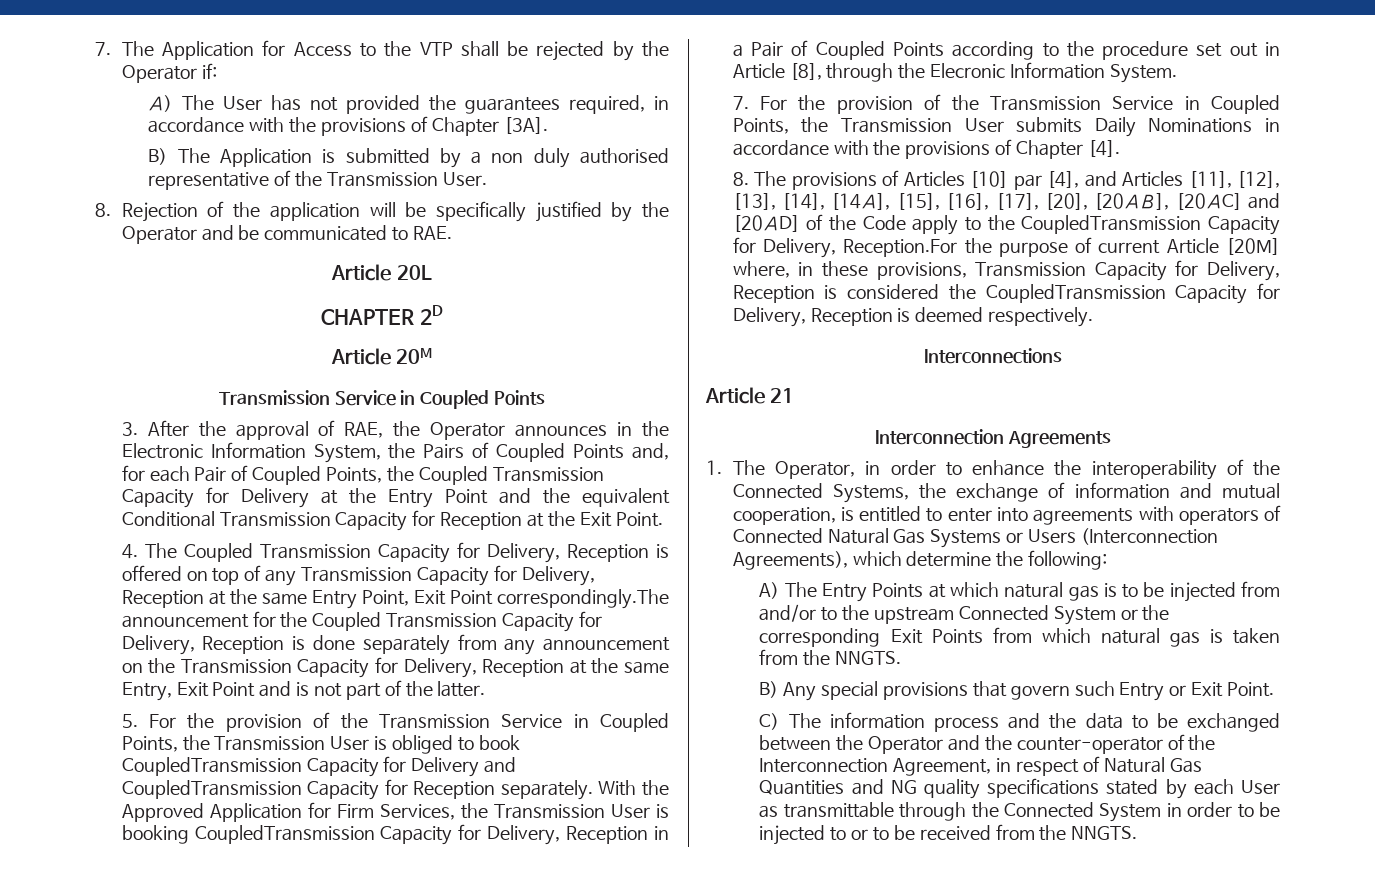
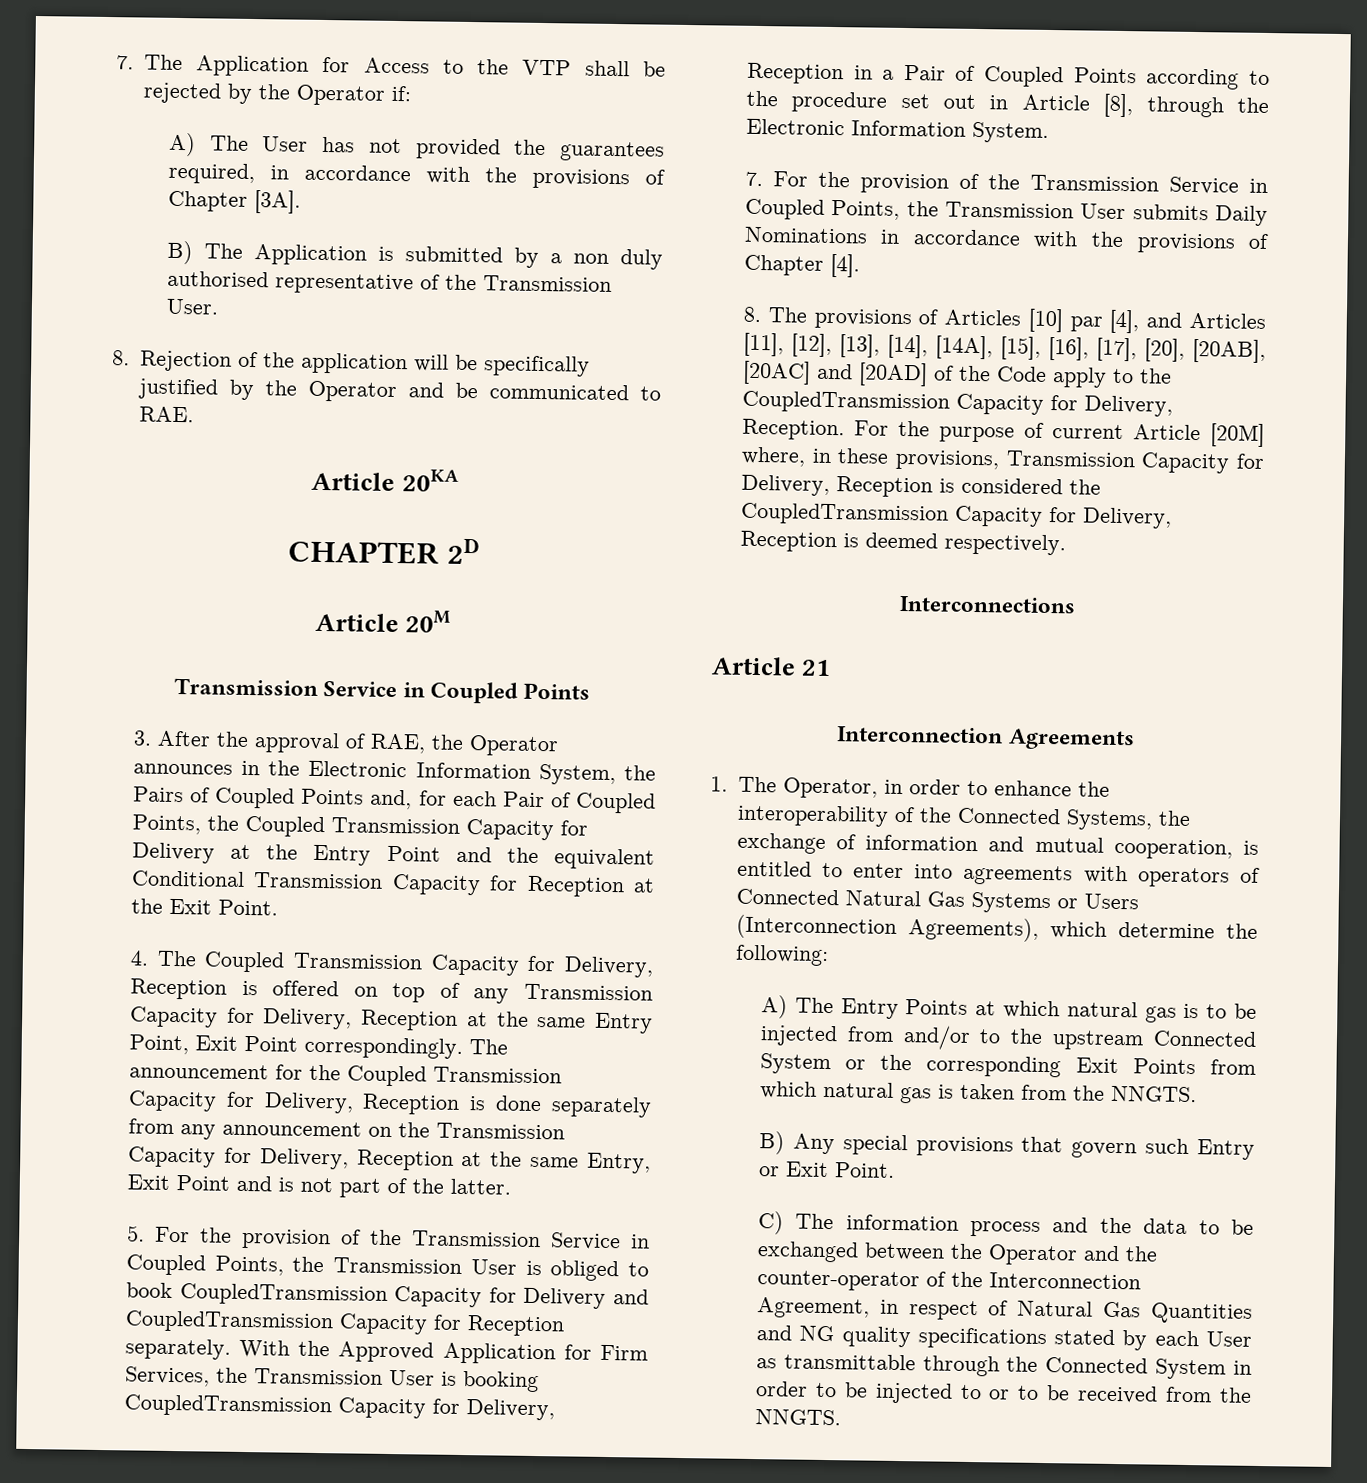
- Article 20L
+ Article 20KA
- 4. The Coupled Transmission Capacity for Delivery, Reception is offered on top of any Transmission Capacity for Delivery, Reception at the same Entry Point, Exit Point correspondingly.The announcement for the Coupled Transmission Capacity for Delivery, Reception is done separately from any announcement on the Transmission Capacity for Delivery, Reception at the same Entry, Exit Point and is not part of the latter.
+ 4. The Coupled Transmission Capacity for Delivery, Reception is offered on top of any Transmission Capacity for Delivery, Reception at the same Entry Point, Exit Point correspondingly. The announcement for the Coupled Transmission Capacity for Delivery, Reception is done separately from any announcement on the Transmission Capacity for Delivery, Reception at the same Entry, Exit Point and is not part of the latter.
- With the Approved Application for Firm Services, the Transmission User is booking CoupledTransmission Capacity for Delivery, Reception in a Pair of Coupled Points according to the procedure set out in Article [8], through the Elecronic Information System.
+ With the Approved Application for Firm Services, the Transmission User is booking CoupledTransmission Capacity for Delivery, Reception in a Pair of Coupled Points according to the procedure set out in Article [8], through the Electronic Information System.
- 8. The provisions of Articles [10] par [4], and Articles [11], [12], [13], [14], [14Α], [15], [16], [17], [20], [20ΑΒ], [20ΑC] and [20ΑD] of the Code apply to the CoupledTransmission Capacity for Delivery, Reception.For the purpose of current Article [20M] where, in these provisions, Transmission Capacity for Delivery, Reception is considered the CoupledTransmission Capacity for Delivery, Reception is deemed respectively.
+ 8. The provisions of Articles [10] par [4], and Articles [11], [12], [13], [14], [14Α], [15], [16], [17], [20], [20ΑΒ], [20ΑC] and [20ΑD] of the Code apply to the CoupledTransmission Capacity for Delivery, Reception. For the purpose of current Article [20M] where, in these provisions, Transmission Capacity for Delivery, Reception is considered the CoupledTransmission Capacity for Delivery, Reception is deemed respectively.

